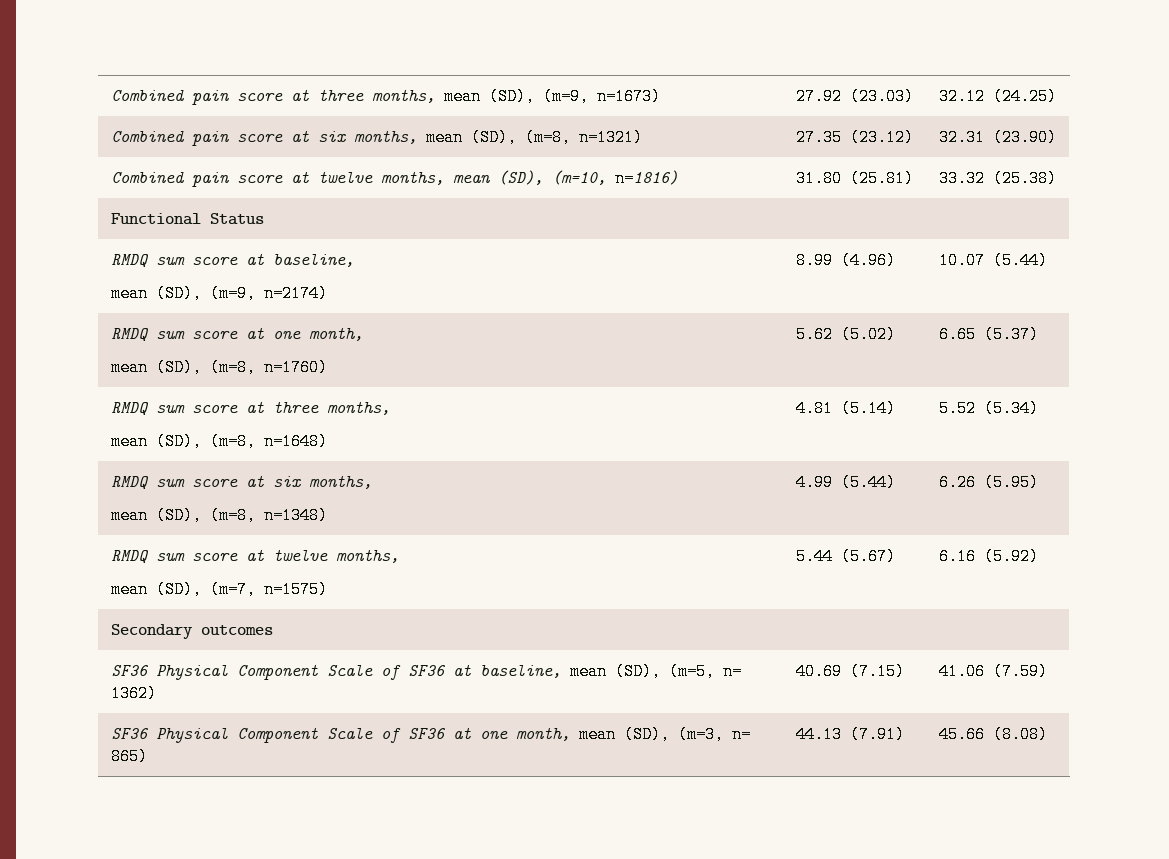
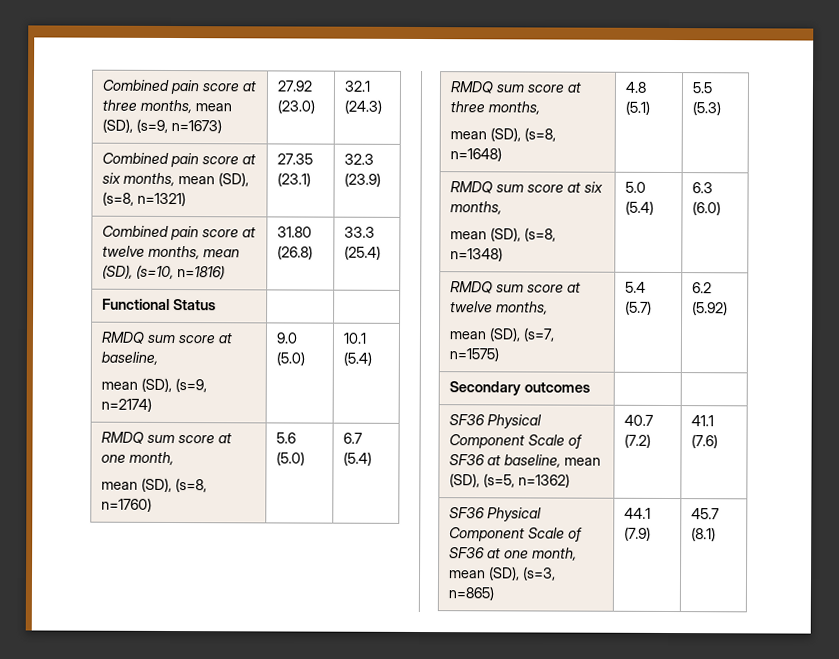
- Combined pain score at three months, mean (SD), (m=9, n=1673) | 27.92 (23.03) | 32.12 (24.25)
+ Combined pain score at three months, mean (SD), (s=9, n=1673) | 27.92 (23.0) | 32.1 (24.3)
- Combined pain score at six months, mean (SD), (m=8, n=1321) | 27.35 (23.12) | 32.31 (23.90)
+ Combined pain score at six months, mean (SD), (s=8, n=1321) | 27.35 (23.1) | 32.3 (23.9)
- Combined pain score at twelve months, mean (SD), (m=10, n=1816) | 31.80 (25.81) | 33.32 (25.38)
+ Combined pain score at twelve months, mean (SD), (s=10, n=1816) | 31.80 (26.8) | 33.3 (25.4)
  RMDQ sum score at baseline,
- mean (SD), (m=9, n=2174) | 8.99 (4.96) | 10.07 (5.44)
+ mean (SD), (s=9, n=2174) | 9.0 (5.0) | 10.1 (5.4)
  RMDQ sum score at one month,
- mean (SD), (m=8, n=1760) | 5.62 (5.02) | 6.65 (5.37)
+ mean (SD), (s=8, n=1760) | 5.6 (5.0) | 6.7 (5.4)
  RMDQ sum score at three months,
- mean (SD), (m=8, n=1648) | 4.81 (5.14) | 5.52 (5.34)
+ mean (SD), (s=8, n=1648) | 4.8 (5.1) | 5.5 (5.3)
  RMDQ sum score at six months,
- mean (SD), (m=8, n=1348) | 4.99 (5.44) | 6.26 (5.95)
+ mean (SD), (s=8, n=1348) | 5.0 (5.4) | 6.3 (6.0)
  RMDQ sum score at twelve months,
- mean (SD), (m=7, n=1575) | 5.44 (5.67) | 6.16 (5.92)
+ mean (SD), (s=7, n=1575) | 5.4 (5.7) | 6.2 (5.92)
- SF36 Physical Component Scale of SF36 at baseline, mean (SD), (m=5, n= 1362) | 40.69 (7.15) | 41.06 (7.59)
+ SF36 Physical Component Scale of SF36 at baseline, mean (SD), (s=5, n=1362) | 40.7 (7.2) | 41.1 (7.6)
- SF36 Physical Component Scale of SF36 at one month, mean (SD), (m=3, n= 865) | 44.13 (7.91) | 45.66 (8.08)
+ SF36 Physical Component Scale of SF36 at one month, mean (SD), (s=3, n=865) | 44.1 (7.9) | 45.7 (8.1)

